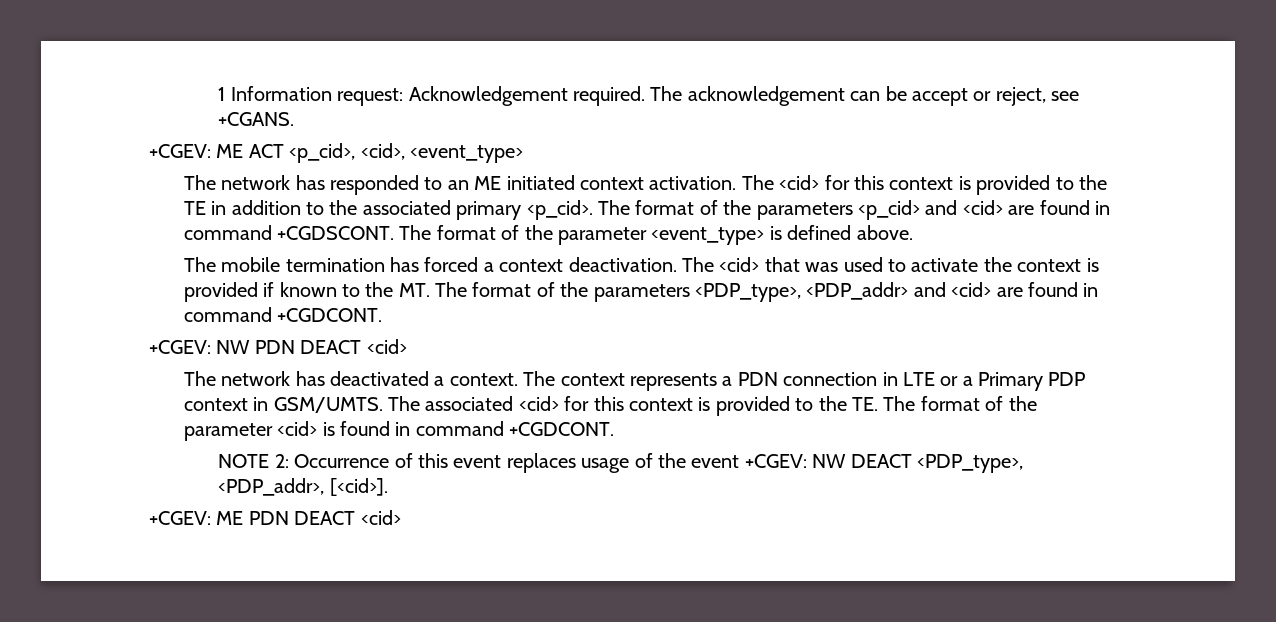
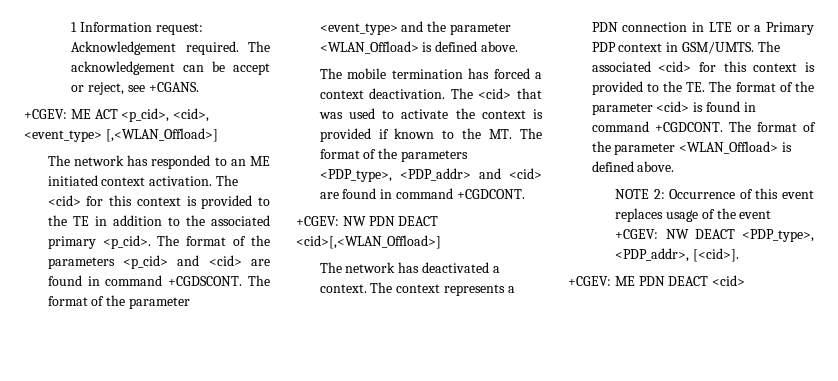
- +CGEV: ME ACT <p_cid>, <cid>, <event_type>
+ +CGEV: ME ACT <p_cid>, <cid>, <event_type> [,<WLAN_Offload>]
- The format of the parameter <event_type> is defined above.
+ The format of the parameter <event_type> and the parameter <WLAN_Offload> is defined above.
- +CGEV: NW PDN DEACT <cid>
+ +CGEV: NW PDN DEACT <cid>[,<WLAN_Offload>]
+ The format of the parameter <WLAN_Offload> is defined above.

